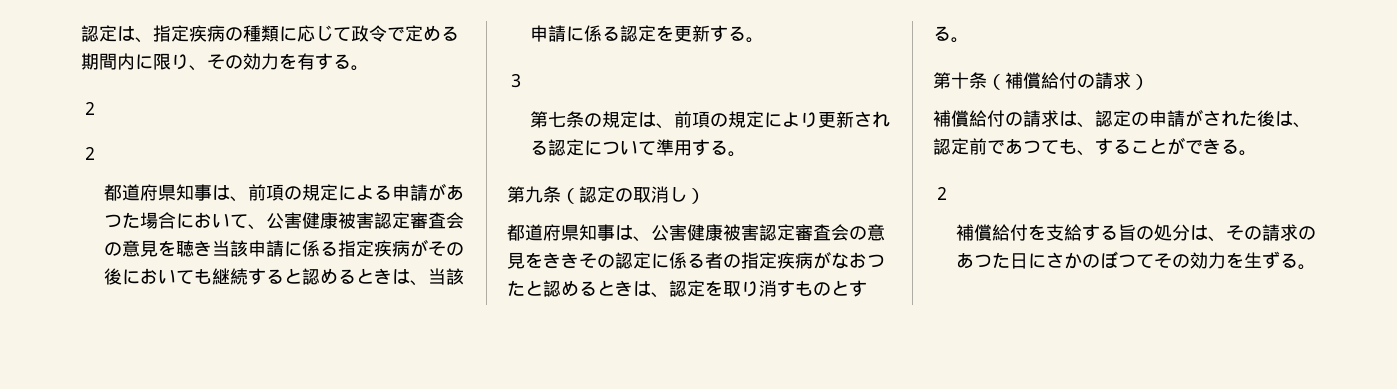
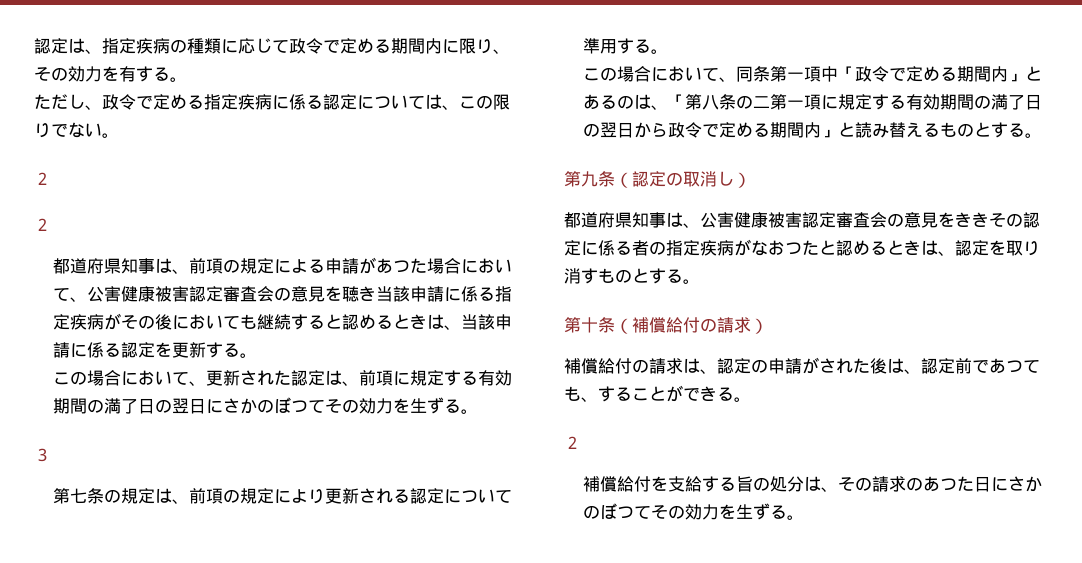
+ ただし、政令で定める指定疾病に係る認定については、この限りでない。
+ この場合において、更新された認定は、前項に規定する有効期間の満了日の翌日にさかのぼつてその効力を生ずる。
+ この場合において、同条第一項中「政令で定める期間内」とあるのは、「第八条の二第一項に規定する有効期間の満了日の翌日から政令で定める期間内」と読み替えるものとする。

